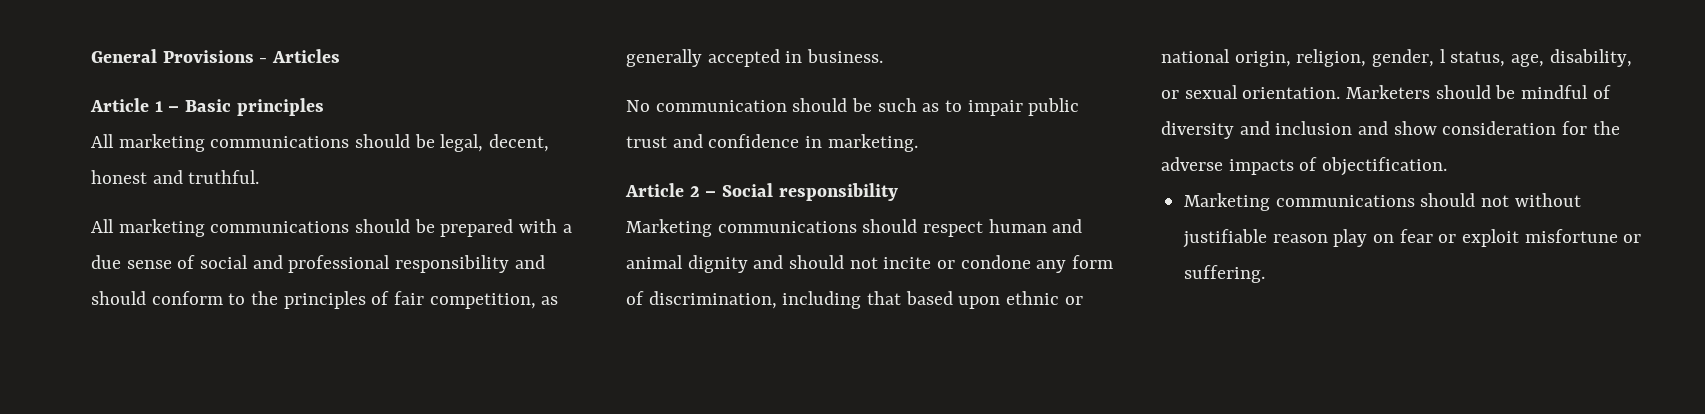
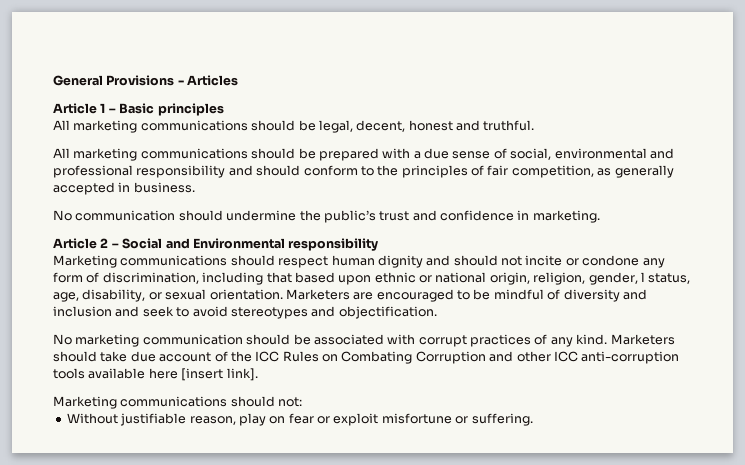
- All marketing communications should be prepared with a due sense of social and professional responsibility and should conform to the principles of fair competition, as generally accepted in business.
+ All marketing communications should be prepared with a due sense of social, environmental and professional responsibility and should conform to the principles of fair competition, as generally accepted in business.
- No communication should be such as to impair public trust and confidence in marketing.
+ No communication should undermine the public’s trust and confidence in marketing.
- Article 2 – Social responsibility
+ Article 2 – Social and Environmental responsibility
- Marketing communications should respect human and animal dignity and should not incite or condone any form of discrimination, including that based upon ethnic or national origin, religion, gender, l status, age, disability, or sexual orientation.
+ Marketing communications should respect human dignity and should not incite or condone any form of discrimination, including that based upon ethnic or national origin, religion, gender, l status, age, disability, or sexual orientation.
- Marketers should be mindful of diversity and inclusion and show consideration for the adverse impacts of objectification.
- Marketing communications should not without justifiable reason play on fear or exploit misfortune or suffering.
+ Marketers are encouraged to be mindful of diversity and inclusion and seek to avoid stereotypes and objectification.
+ No marketing communication should be associated with corrupt practices of any kind. Marketers should take due account of the ICC Rules on Combating Corruption and other ICC anti-corruption tools available here [insert link].
+ Marketing communications should not:
+ Without justifiable reason, play on fear or exploit misfortune or suffering.

